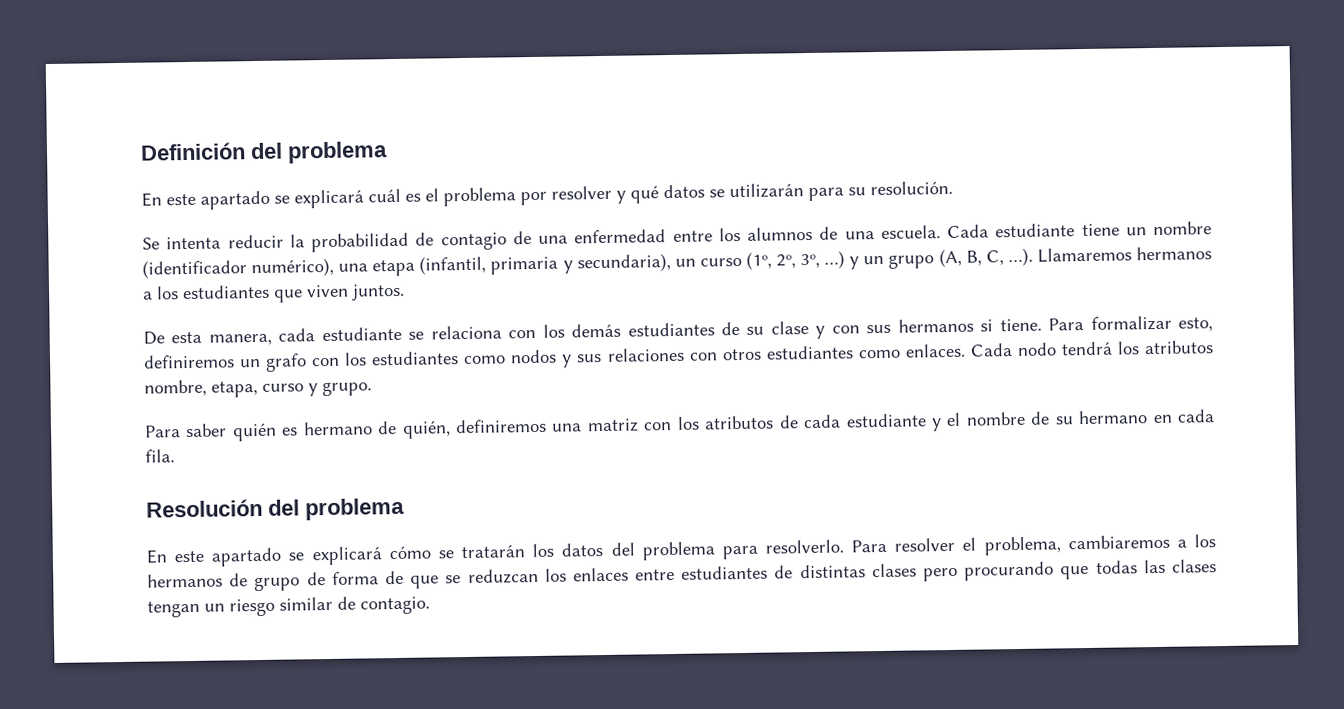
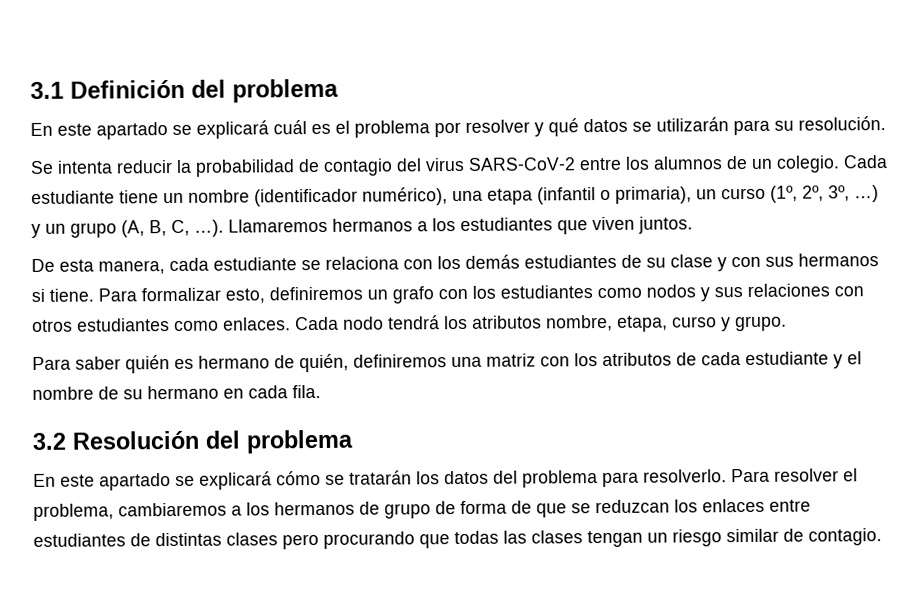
- Definición del problema
+ 3.1 Definición del problema
- Se intenta reducir la probabilidad de contagio de una enfermedad entre los alumnos de una escuela.
+ Se intenta reducir la probabilidad de contagio del virus SARS-CoV-2 entre los alumnos de un colegio.
- Cada estudiante tiene un nombre (identificador numérico), una etapa (infantil, primaria y secundaria), un curso (1º, 2º, 3º, …) y un grupo (A, B, C, …).
+ Cada estudiante tiene un nombre (identificador numérico), una etapa (infantil o primaria), un curso (1º, 2º, 3º, …) y un grupo (A, B, C, …).
- Resolución del problema
+ 3.2 Resolución del problema

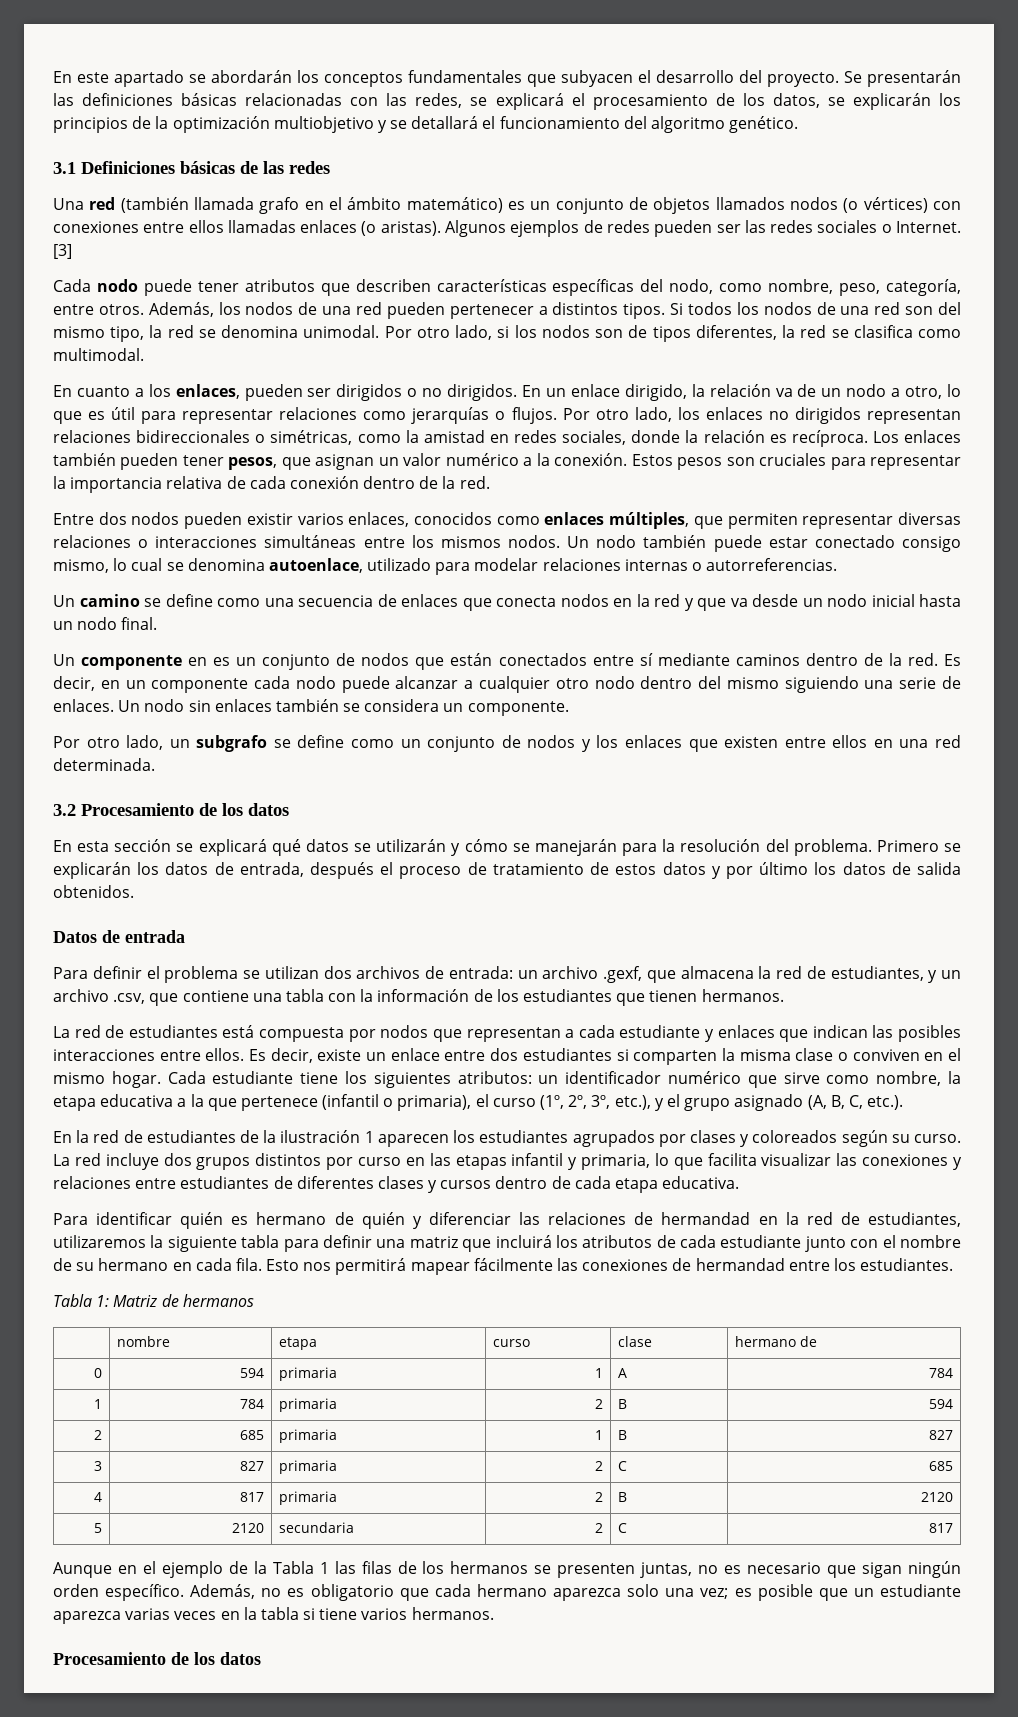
- 3.1 Definición del problema
- En este apartado se explicará cuál es el problema por resolver y qué datos se utilizarán para su resolución.
- Se intenta reducir la probabilidad de contagio del virus SARS-CoV-2 entre los alumnos de un colegio. Cada estudiante tiene un nombre (identificador numérico), una etapa (infantil o primaria), un curso (1º, 2º, 3º, …) y un grupo (A, B, C, …). Llamaremos hermanos a los estudiantes que viven juntos.
- De esta manera, cada estudiante se relaciona con los demás estudiantes de su clase y con sus hermanos si tiene. Para formalizar esto, definiremos un grafo con los estudiantes como nodos y sus relaciones con otros estudiantes como enlaces. Cada nodo tendrá los atributos nombre, etapa, curso y grupo.
- Para saber quién es hermano de quién, definiremos una matriz con los atributos de cada estudiante y el nombre de su hermano en cada fila.
- 3.2 Resolución del problema
- En este apartado se explicará cómo se tratarán los datos del problema para resolverlo. Para resolver el problema, cambiaremos a los hermanos de grupo de forma de que se reduzcan los enlaces entre estudiantes de distintas clases pero procurando que todas las clases tengan un riesgo similar de contagio.
+ En este apartado se abordarán los conceptos fundamentales que subyacen el desarrollo del proyecto. Se presentarán las definiciones básicas relacionadas con las redes, se explicará el procesamiento de los datos, se explicarán los principios de la optimización multiobjetivo y se detallará el funcionamiento del algoritmo genético.
+ 3.1 Definiciones básicas de las redes
+ Una red (también llamada grafo en el ámbito matemático) es un conjunto de objetos llamados nodos (o vértices) con conexiones entre ellos llamadas enlaces (o aristas). Algunos ejemplos de redes pueden ser las redes sociales o Internet. [3]
+ Cada nodo puede tener atributos que describen características específicas del nodo, como nombre, peso, categoría, entre otros. Además, los nodos de una red pueden pertenecer a distintos tipos. Si todos los nodos de una red son del mismo tipo, la red se denomina unimodal. Por otro lado, si los nodos son de tipos diferentes, la red se clasifica como multimodal.
+ En cuanto a los enlaces, pueden ser dirigidos o no dirigidos. En un enlace dirigido, la relación va de un nodo a otro, lo que es útil para representar relaciones como jerarquías o flujos. Por otro lado, los enlaces no dirigidos representan relaciones bidireccionales o simétricas, como la amistad en redes sociales, donde la relación es recíproca. Los enlaces también pueden tener pesos, que asignan un valor numérico a la conexión. Estos pesos son cruciales para representar la importancia relativa de cada conexión dentro de la red.
+ Entre dos nodos pueden existir varios enlaces, conocidos como enlaces múltiples, que permiten representar diversas relaciones o interacciones simultáneas entre los mismos nodos. Un nodo también puede estar conectado consigo mismo, lo cual se denomina autoenlace, utilizado para modelar relaciones internas o autorreferencias.
+ Un camino se define como una secuencia de enlaces que conecta nodos en la red y que va desde un nodo inicial hasta un nodo final.
+ Un componente en es un conjunto de nodos que están conectados entre sí mediante caminos dentro de la red. Es decir, en un componente cada nodo puede alcanzar a cualquier otro nodo dentro del mismo siguiendo una serie de enlaces. Un nodo sin enlaces también se considera un componente.
+ Por otro lado, un subgrafo se define como un conjunto de nodos y los enlaces que existen entre ellos en una red determinada.
+ 3.2 Procesamiento de los datos
+ En esta sección se explicará qué datos se utilizarán y cómo se manejarán para la resolución del problema. Primero se explicarán los datos de entrada, después el proceso de tratamiento de estos datos y por último los datos de salida obtenidos.
+ Datos de entrada
+ Para definir el problema se utilizan dos archivos de entrada: un archivo .gexf, que almacena la red de estudiantes, y un archivo .csv, que contiene una tabla con la información de los estudiantes que tienen hermanos.
+ La red de estudiantes está compuesta por nodos que representan a cada estudiante y enlaces que indican las posibles interacciones entre ellos. Es decir, existe un enlace entre dos estudiantes si comparten la misma clase o conviven en el mismo hogar. Cada estudiante tiene los siguientes atributos: un identificador numérico que sirve como nombre, la etapa educativa a la que pertenece (infantil o primaria), el curso (1º, 2º, 3º, etc.), y el grupo asignado (A, B, C, etc.).
+ En la red de estudiantes de la ilustración 1 aparecen los estudiantes agrupados por clases y coloreados según su curso. La red incluye dos grupos distintos por curso en las etapas infantil y primaria, lo que facilita visualizar las conexiones y relaciones entre estudiantes de diferentes clases y cursos dentro de cada etapa educativa.
+ Para identificar quién es hermano de quién y diferenciar las relaciones de hermandad en la red de estudiantes, utilizaremos la siguiente tabla para definir una matriz que incluirá los atributos de cada estudiante junto con el nombre de su hermano en cada fila. Esto nos permitirá mapear fácilmente las conexiones de hermandad entre los estudiantes.
+ Tabla 1: Matriz de hermanos
+ | nombre | etapa | curso | clase | hermano de
+ 0 | 594 | primaria | 1 | A | 784
+ 1 | 784 | primaria | 2 | B | 594
+ 2 | 685 | primaria | 1 | B | 827
+ 3 | 827 | primaria | 2 | C | 685
+ 4 | 817 | primaria | 2 | B | 2120
+ 5 | 2120 | secundaria | 2 | C | 817
+ Aunque en el ejemplo de la Tabla 1 las filas de los hermanos se presenten juntas, no es necesario que sigan ningún orden específico. Además, no es obligatorio que cada hermano aparezca solo una vez; es posible que un estudiante aparezca varias veces en la tabla si tiene varios hermanos.
+ Procesamiento de los datos

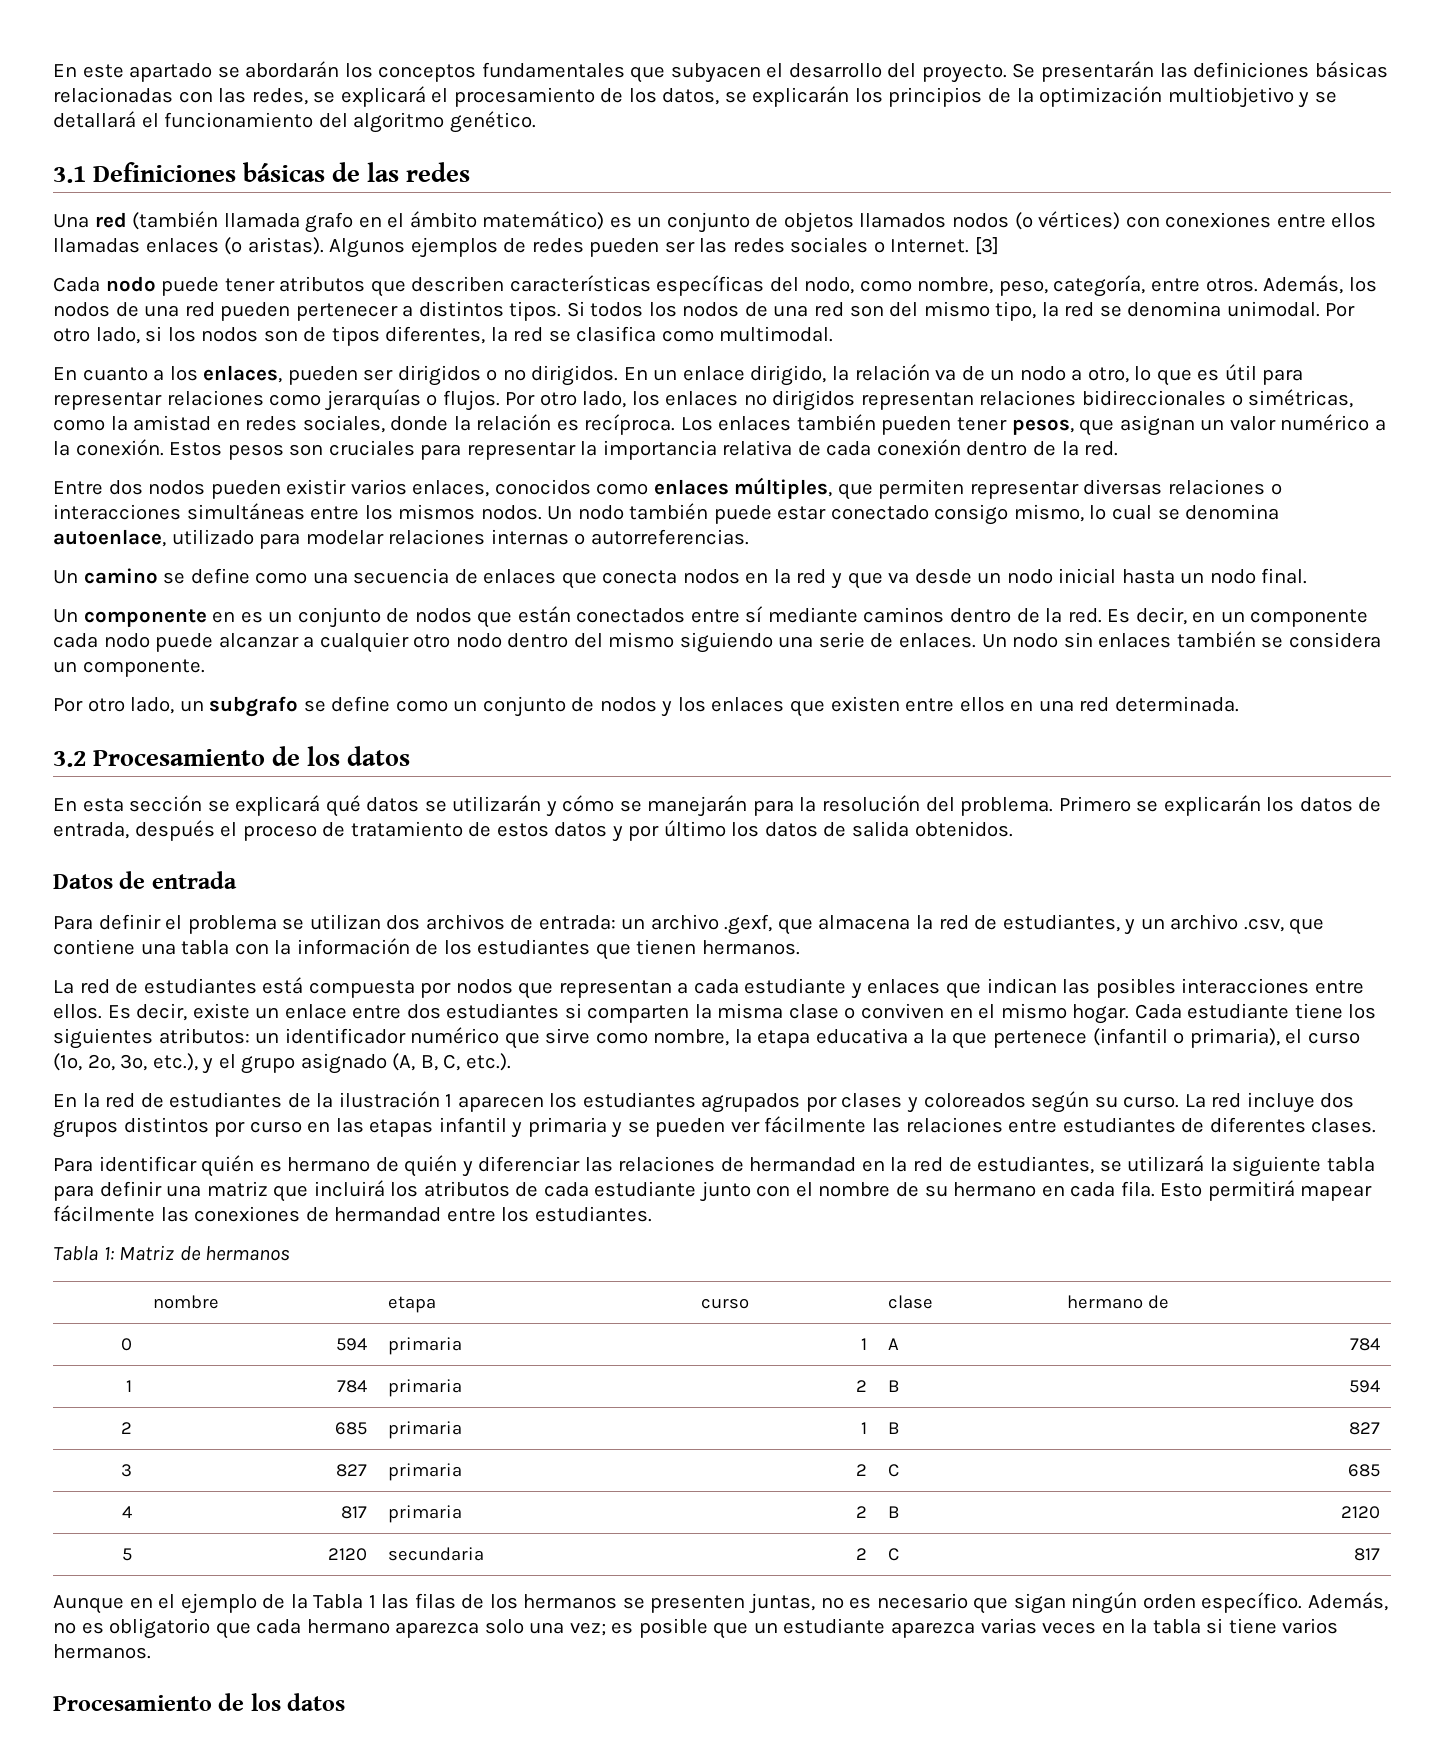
- La red incluye dos grupos distintos por curso en las etapas infantil y primaria, lo que facilita visualizar las conexiones y relaciones entre estudiantes de diferentes clases y cursos dentro de cada etapa educativa.
+ La red incluye dos grupos distintos por curso en las etapas infantil y primaria y se pueden ver fácilmente las relaciones entre estudiantes de diferentes clases.
- Para identificar quién es hermano de quién y diferenciar las relaciones de hermandad en la red de estudiantes, utilizaremos la siguiente tabla para definir una matriz que incluirá los atributos de cada estudiante junto con el nombre de su hermano en cada fila.
+ Para identificar quién es hermano de quién y diferenciar las relaciones de hermandad en la red de estudiantes, se utilizará la siguiente tabla para definir una matriz que incluirá los atributos de cada estudiante junto con el nombre de su hermano en cada fila.
- Esto nos permitirá mapear fácilmente las conexiones de hermandad entre los estudiantes.
+ Esto permitirá mapear fácilmente las conexiones de hermandad entre los estudiantes.

